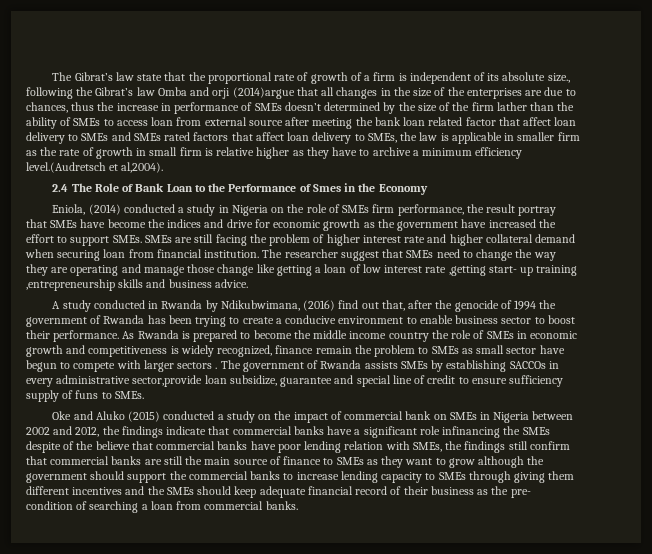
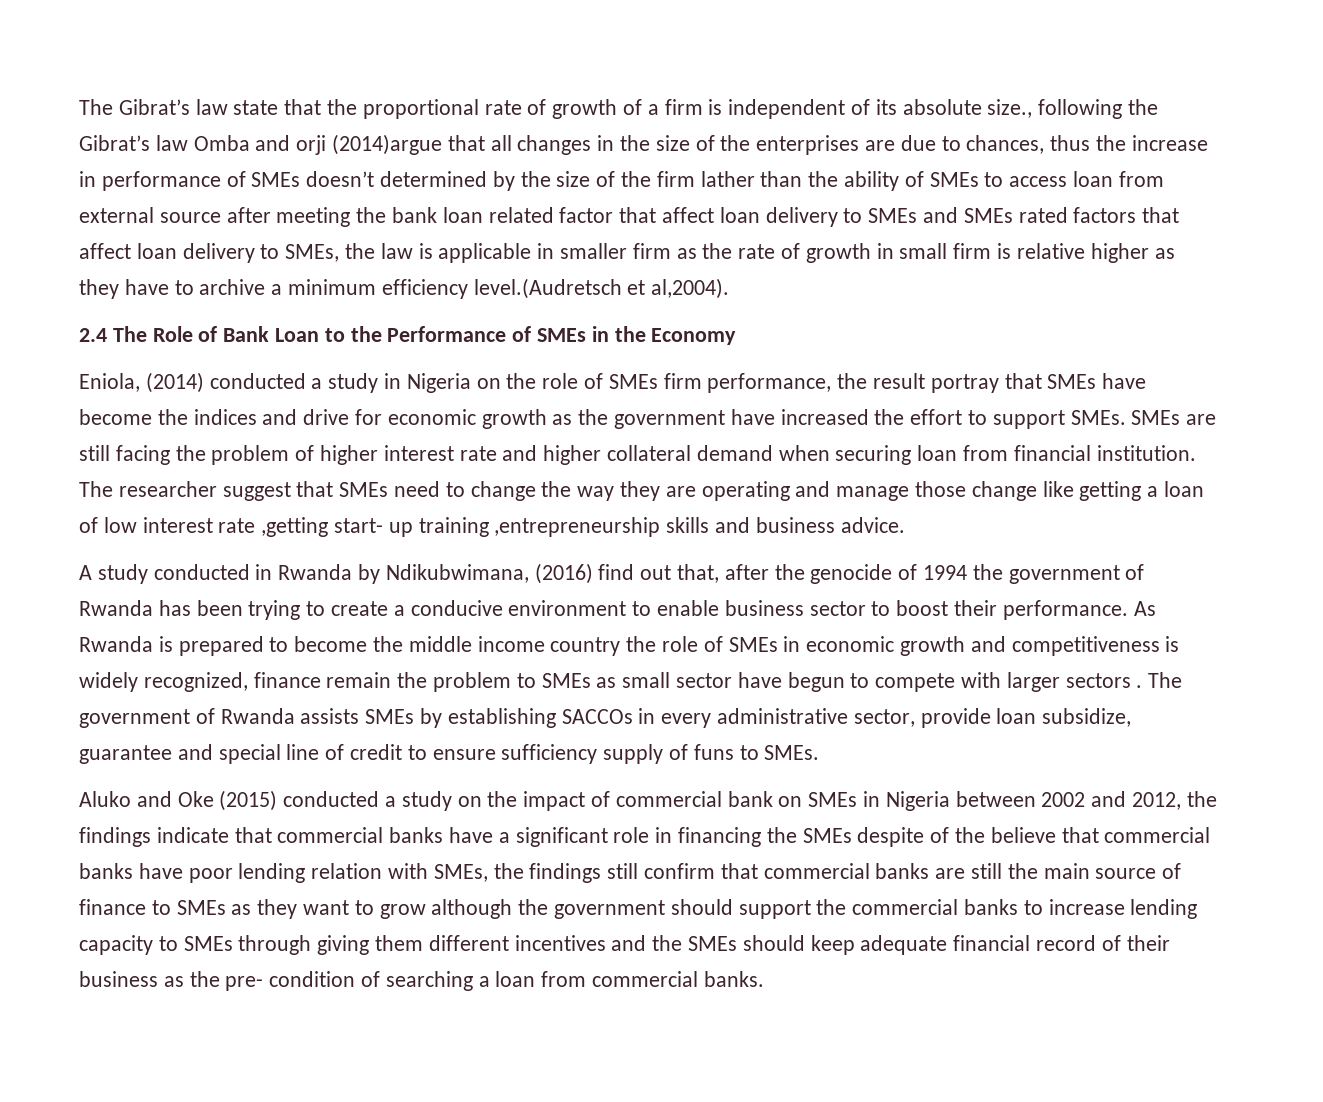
- 2.4 The Role of Bank Loan to the Performance of Smes in the Economy
+ 2.4 The Role of Bank Loan to the Performance of SMEs in the Economy
- The government of Rwanda assists SMEs by establishing SACCOs in every administrative sector,provide loan subsidize, guarantee and special line of credit to ensure sufficiency supply of funs to SMEs.
+ The government of Rwanda assists SMEs by establishing SACCOs in every administrative sector, provide loan subsidize, guarantee and special line of credit to ensure sufficiency supply of funs to SMEs.
- Oke and Aluko (2015) conducted a study on the impact of commercial bank on SMEs in Nigeria between 2002 and 2012, the findings indicate that commercial banks have a significant role infinancing the SMEs despite of the believe that commercial banks have poor lending relation with SMEs, the findings still confirm that commercial banks are still the main source of finance to SMEs as they want to grow although the government should support the commercial banks to increase lending capacity to SMEs through giving them different incentives and the SMEs should keep adequate financial record of their business as the pre- condition of searching a loan from commercial banks.
+ Aluko and Oke (2015) conducted a study on the impact of commercial bank on SMEs in Nigeria between 2002 and 2012, the findings indicate that commercial banks have a significant role in financing the SMEs despite of the believe that commercial banks have poor lending relation with SMEs, the findings still confirm that commercial banks are still the main source of finance to SMEs as they want to grow although the government should support the commercial banks to increase lending capacity to SMEs through giving them different incentives and the SMEs should keep adequate financial record of their business as the pre- condition of searching a loan from commercial banks.

